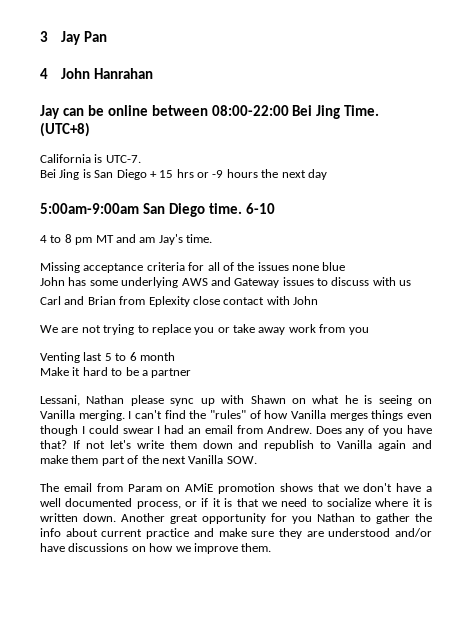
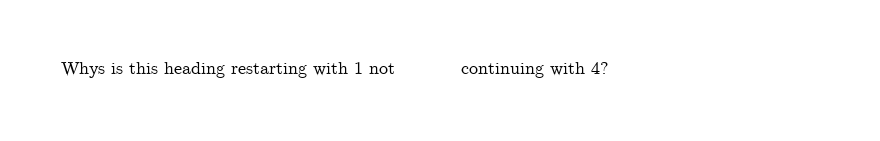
- 3 Jay Pan
- 4 John Hanrahan
- Jay can be online between 08:00-22:00 Bei Jing Time. (UTC+8)
- California is UTC-7.
- Bei Jing is San Diego + 15 hrs or -9 hours the next day
- 5:00am-9:00am San Diego time. 6-10
- 4 to 8 pm MT and am Jay's time.
- Missing acceptance criteria for all of the issues none blue
- John has some underlying AWS and Gateway issues to discuss with us
- Carl and Brian from Eplexity close contact with John
- We are not trying to replace you or take away work from you
- Venting last 5 to 6 month
- Make it hard to be a partner
- Lessani, Nathan please sync up with Shawn on what he is seeing on Vanilla merging. I can't find the "rules" of how Vanilla merges things even though I could swear I had an email from Andrew. Does any of you have that? If not let's write them down and republish to Vanilla again and make them part of the next Vanilla SOW.
- The email from Param on AMiE promotion shows that we don't have a well documented process, or if it is that we need to socialize where it is written down. Another great opportunity for you Nathan to gather the info about current practice and make sure they are understood and/or have discussions on how we improve them.
+ Whys is this heading restarting with 1 not continuing with 4?

